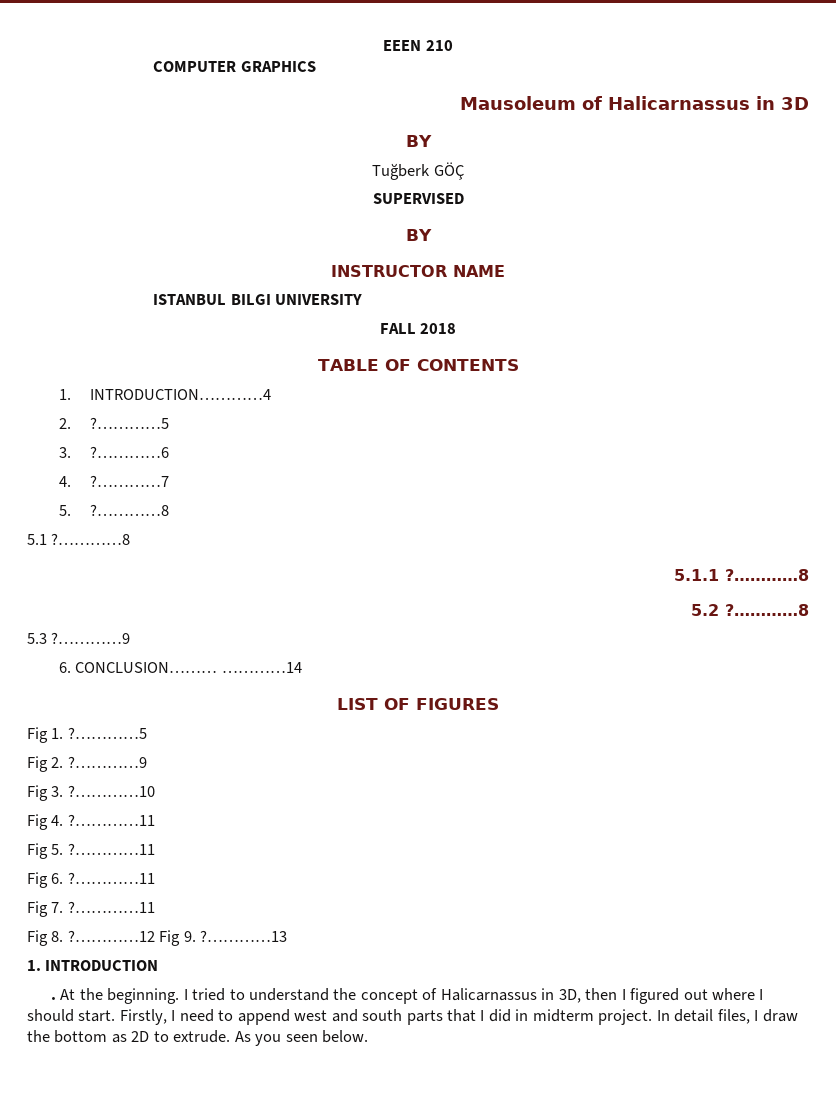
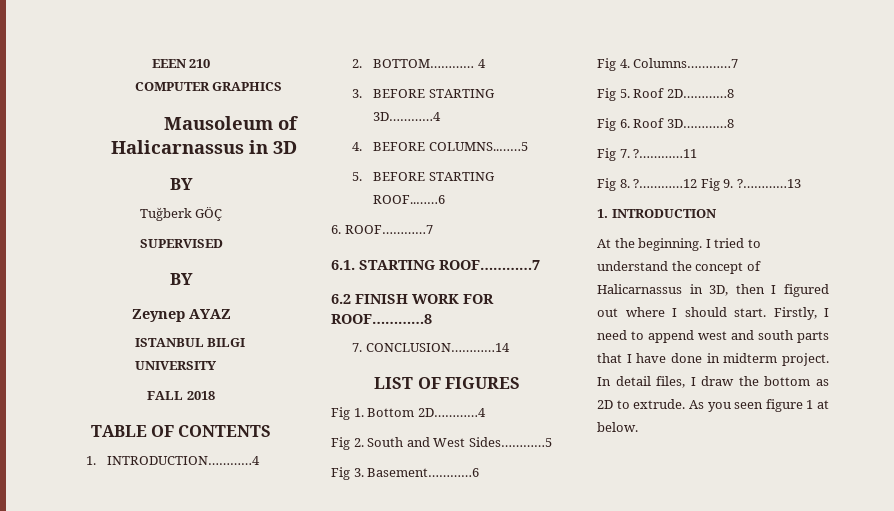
- INSTRUCTOR NAME
+ Zeynep AYAZ
- 2. ?…………5
- 3. ?…………6
- 4. ?…………7
- 5. ?…………8
- 5.1 ?…………8
- 5.1.1 ?…………8
- 5.2 ?…………8
- 5.3 ?…………9
- 6. CONCLUSION……… …………14
+ 2. BOTTOM………… 4
+ 3. BEFORE STARTING 3D…………4
+ 4. BEFORE COLUMNS..……5
+ 5. BEFORE STARTING ROOF..……6
+ 6. ROOF…………7
+ 6.1. STARTING ROOF…………7
+ 6.2 FINISH WORK FOR ROOF…………8
+ 7. CONCLUSION…………14
- Fig 1. ?…………5
+ Fig 1. Bottom 2D…………4
- Fig 2. ?…………9
+ Fig 2. South and West Sides…………5
- Fig 3. ?…………10
+ Fig 3. Basement…………6
- Fig 4. ?…………11
+ Fig 4. Columns…………7
- Fig 5. ?…………11
+ Fig 5. Roof 2D…………8
- Fig 6. ?…………11
+ Fig 6. Roof 3D…………8
- .
- Firstly, I need to append west and south parts that I did in midterm project.
+ Firstly, I need to append west and south parts that I have done in midterm project.
- As you seen below.
+ As you seen figure 1 at below.

